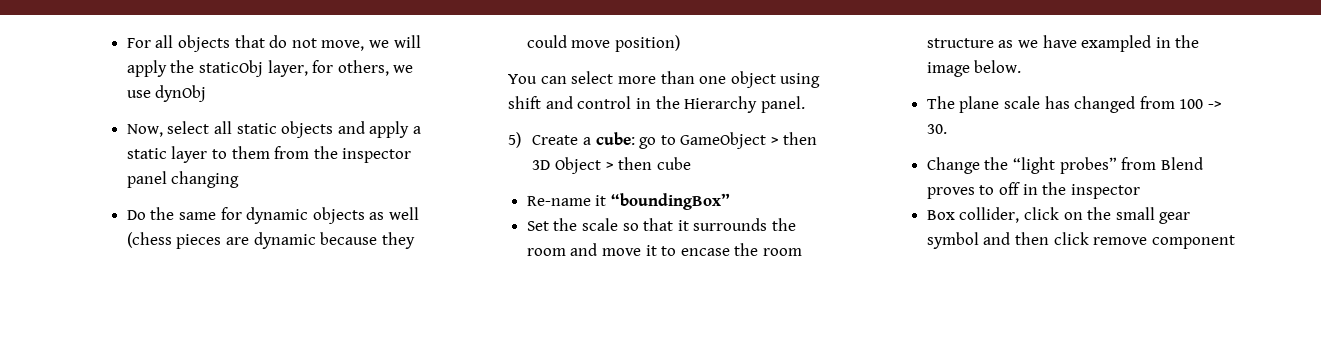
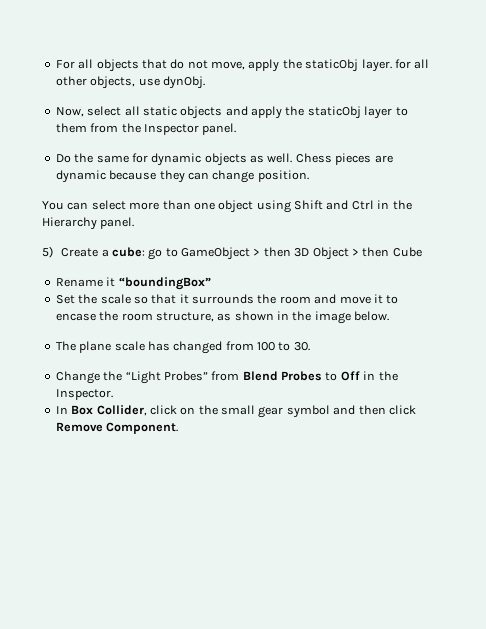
- For all objects that do not move, we will apply the staticObj layer, for others, we use dynObj
+ For all objects that do not move, apply the staticObj layer. for all other objects, use dynObj.
- Now, select all static objects and apply a static layer to them from the inspector panel changing
+ Now, select all static objects and apply the staticObj layer to them from the Inspector panel.
- Do the same for dynamic objects as well (chess pieces are dynamic because they could move position)
+ Do the same for dynamic objects as well. Chess pieces are dynamic because they can change position.
- You can select more than one object using shift and control in the Hierarchy panel.
+ You can select more than one object using Shift and Ctrl in the Hierarchy panel.
- 5) Create a cube: go to GameObject > then 3D Object > then cube
- Re-name it “boundingBox”
+ 5) Create a cube: go to GameObject > then 3D Object > then Cube
+ Rename it “boundingBox”
- Set the scale so that it surrounds the room and move it to encase the room structure as we have exampled in the image below.
+ Set the scale so that it surrounds the room and move it to encase the room structure, as shown in the image below.
- The plane scale has changed from 100 -> 30.
+ The plane scale has changed from 100 to 30.
- Change the “light probes” from Blend proves to off in the inspector
- Box collider, click on the small gear symbol and then click remove component
+ Change the “Light Probes” from Blend Probes to Off in the Inspector.
+ In Box Collider, click on the small gear symbol and then click Remove Component.

